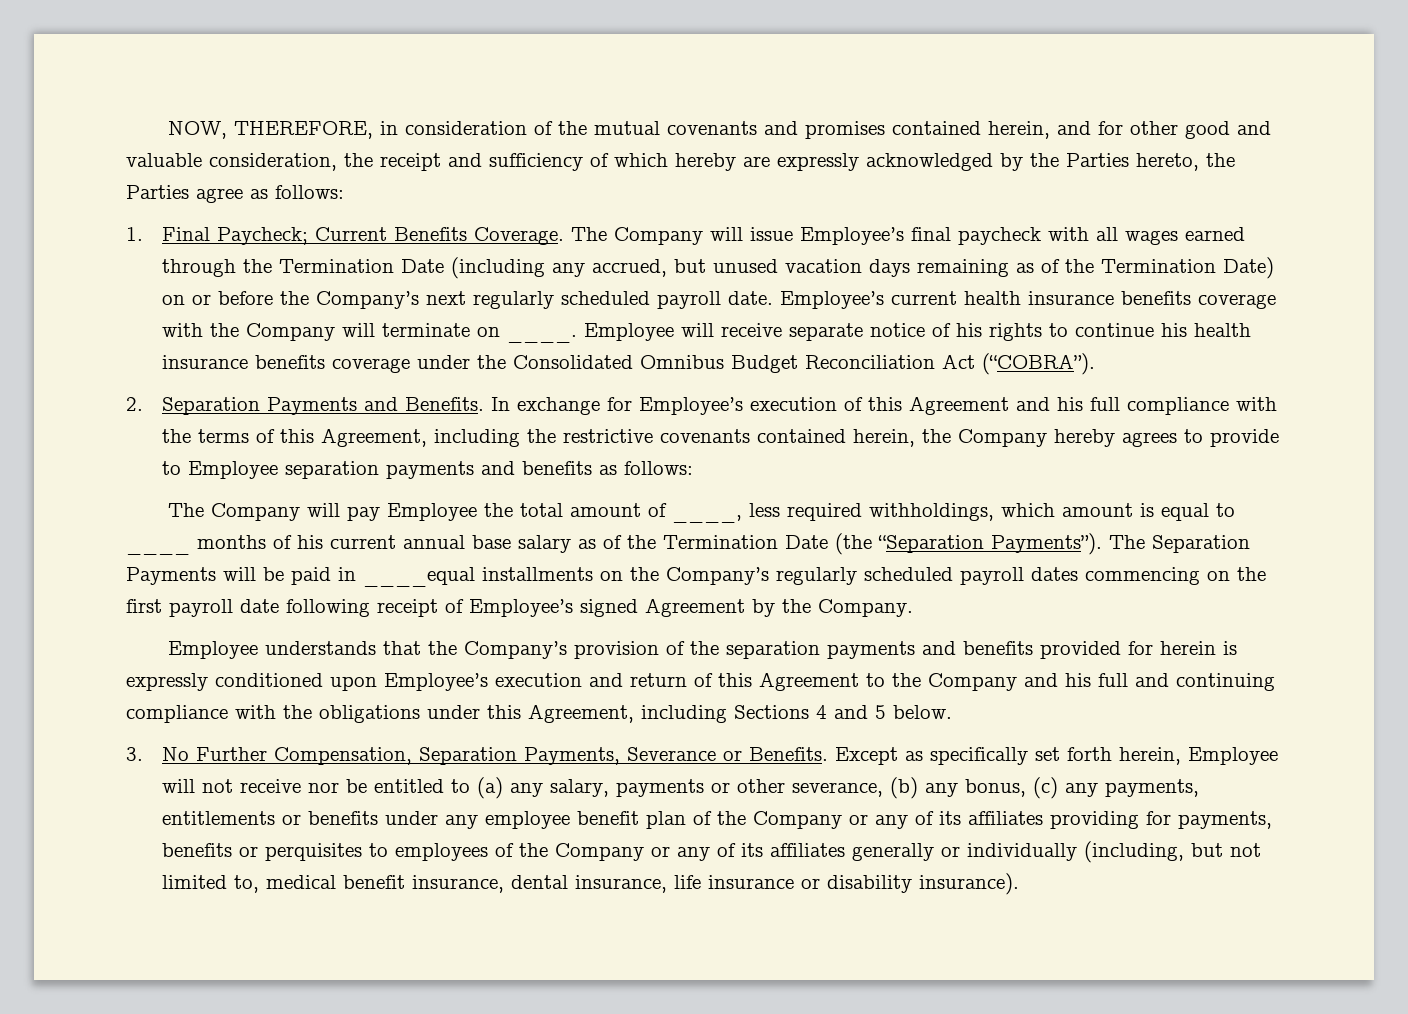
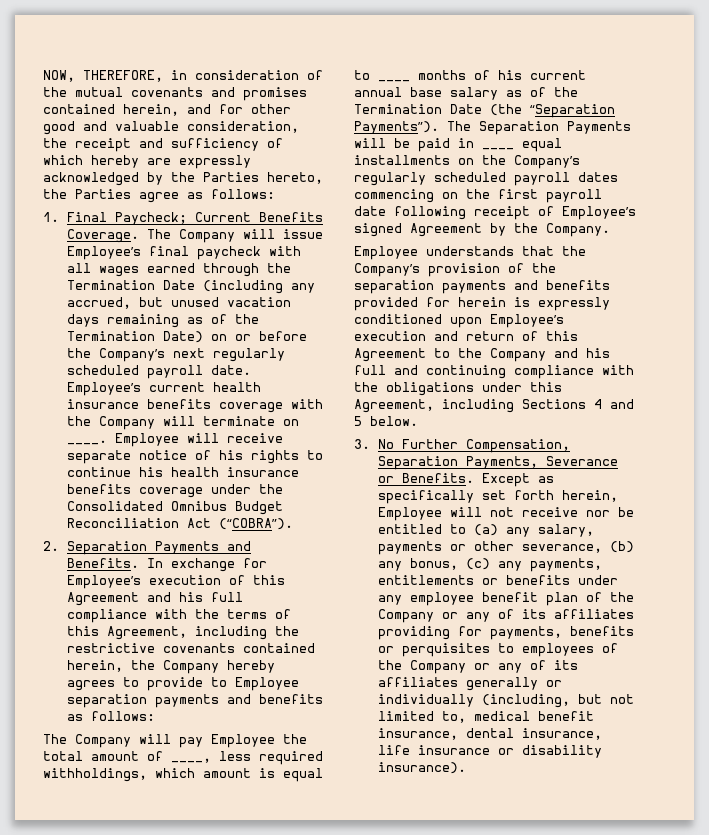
- The Separation Payments will be paid in ____equal installments on the Company’s regularly scheduled payroll dates commencing on the first payroll date following receipt of Employee’s signed Agreement by the Company.
+ The Separation Payments will be paid in ____ equal installments on the Company’s regularly scheduled payroll dates commencing on the first payroll date following receipt of Employee’s signed Agreement by the Company.

